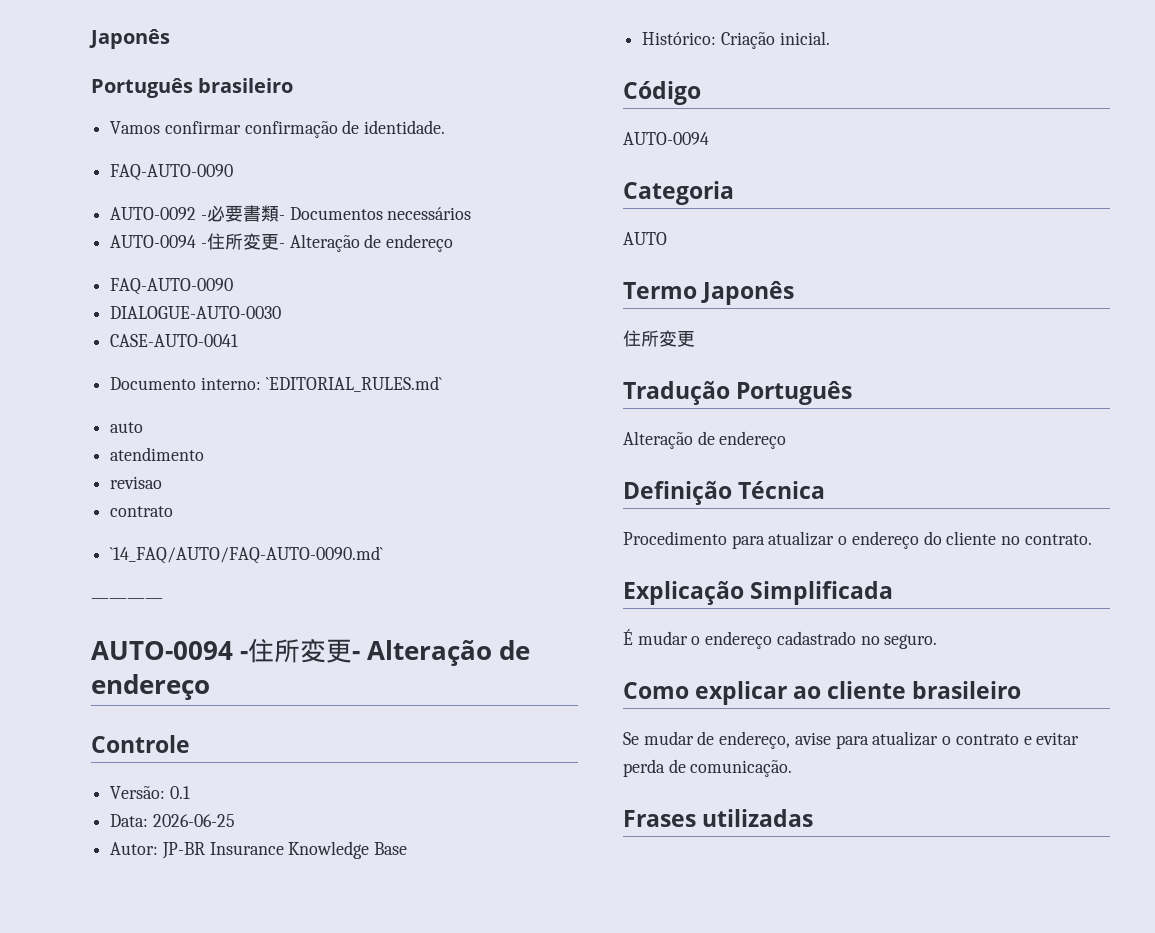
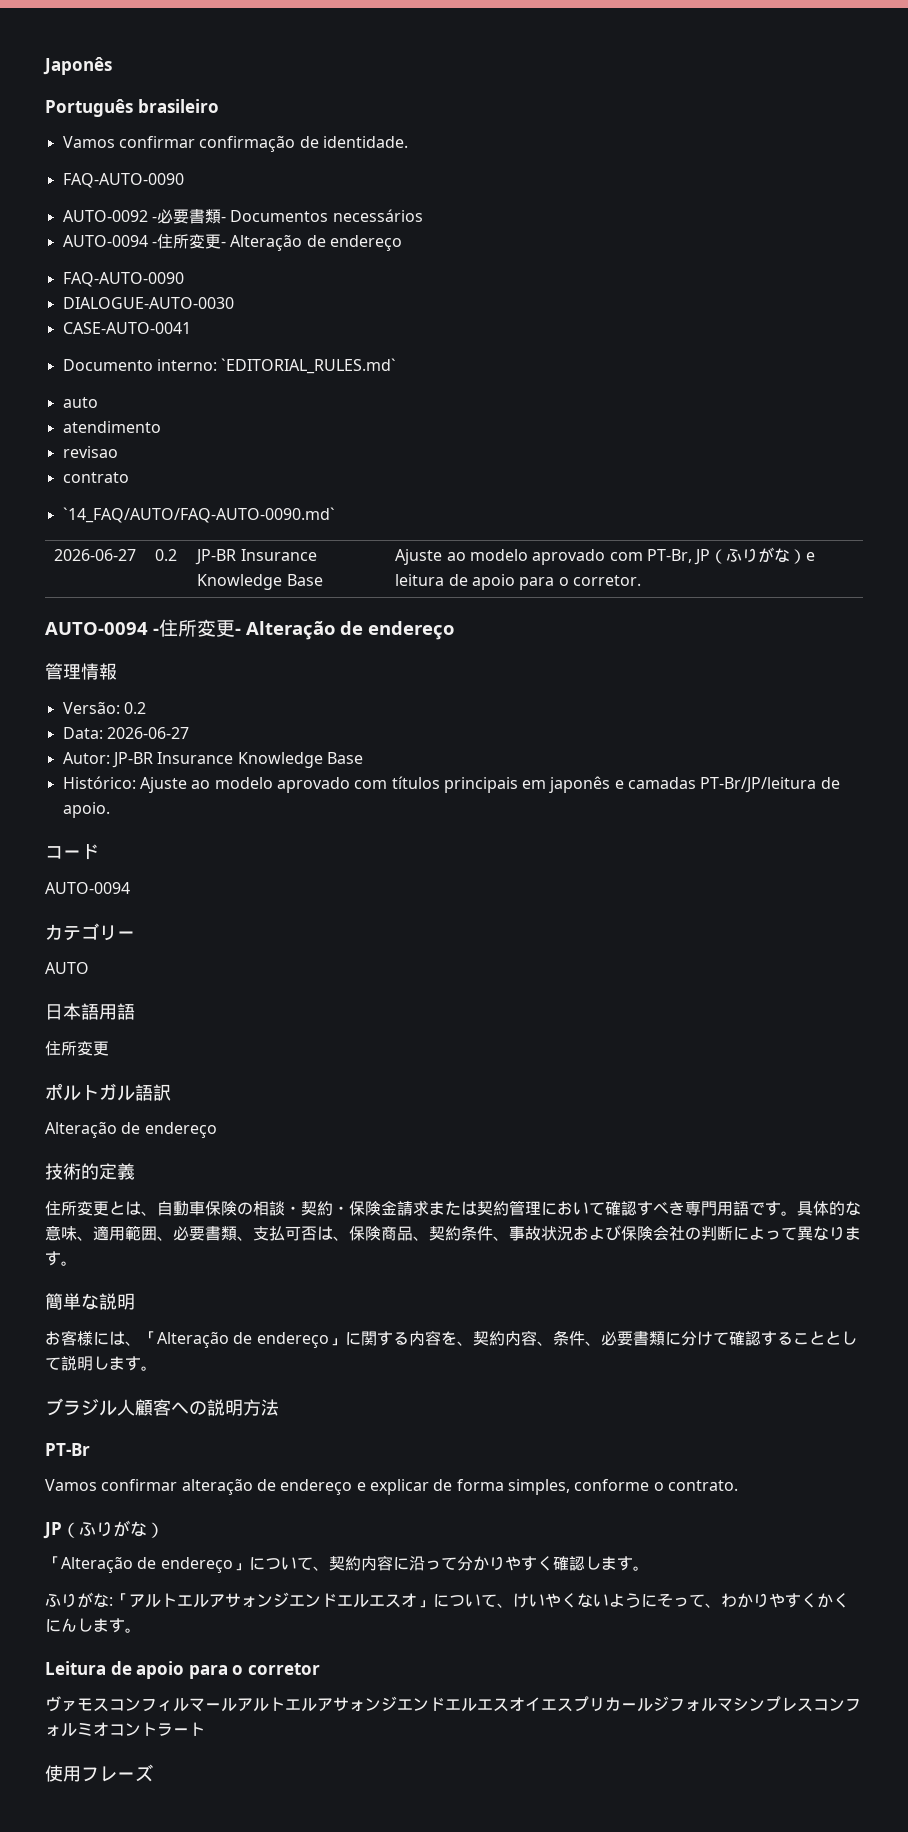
- ————
+ 2026-06-27 | 0.2 | JP-BR Insurance Knowledge Base | Ajuste ao modelo aprovado com PT-Br, JP（ふりがな）e leitura de apoio para o corretor.
  AUTO-0094 -住所変更- Alteração de endereço
- Controle
+ 管理情報
- Versão: 0.1
+ Versão: 0.2
- Data: 2026-06-25
+ Data: 2026-06-27
- Histórico: Criação inicial.
- Código
+ Histórico: Ajuste ao modelo aprovado com títulos principais em japonês e camadas PT-Br/JP/leitura de apoio.
+ コード
- Categoria
+ カテゴリー
- Termo Japonês
+ 日本語用語
- Tradução Português
+ ポルトガル語訳
  Alteração de endereço
- Definição Técnica
- Procedimento para atualizar o endereço do cliente no contrato.
- Explicação Simplificada
- É mudar o endereço cadastrado no seguro.
- Como explicar ao cliente brasileiro
- Se mudar de endereço, avise para atualizar o contrato e evitar perda de comunicação.
- Frases utilizadas
+ 技術的定義
+ 住所変更とは、自動車保険の相談・契約・保険金請求または契約管理において確認すべき専門用語です。具体的な意味、適用範囲、必要書類、支払可否は、保険商品、契約条件、事故状況および保険会社の判断によって異なります。
+ 簡単な説明
+ お客様には、「Alteração de endereço」に関する内容を、契約内容、条件、必要書類に分けて確認することとして説明します。
+ ブラジル人顧客への説明方法
+ PT-Br
+ Vamos confirmar alteração de endereço e explicar de forma simples, conforme o contrato.
+ JP（ふりがな）
+ 「Alteração de endereço」について、契約内容に沿って分かりやすく確認します。
+ ふりがな:「アルトエルアサォンジエンドエルエスオ」について、けいやくないようにそって、わかりやすくかくにんします。
+ Leitura de apoio para o corretor
+ ヴァモスコンフィルマールアルトエルアサォンジエンドエルエスオイエスプリカールジフォルマシンプレスコンフォルミオコントラート
+ 使用フレーズ

